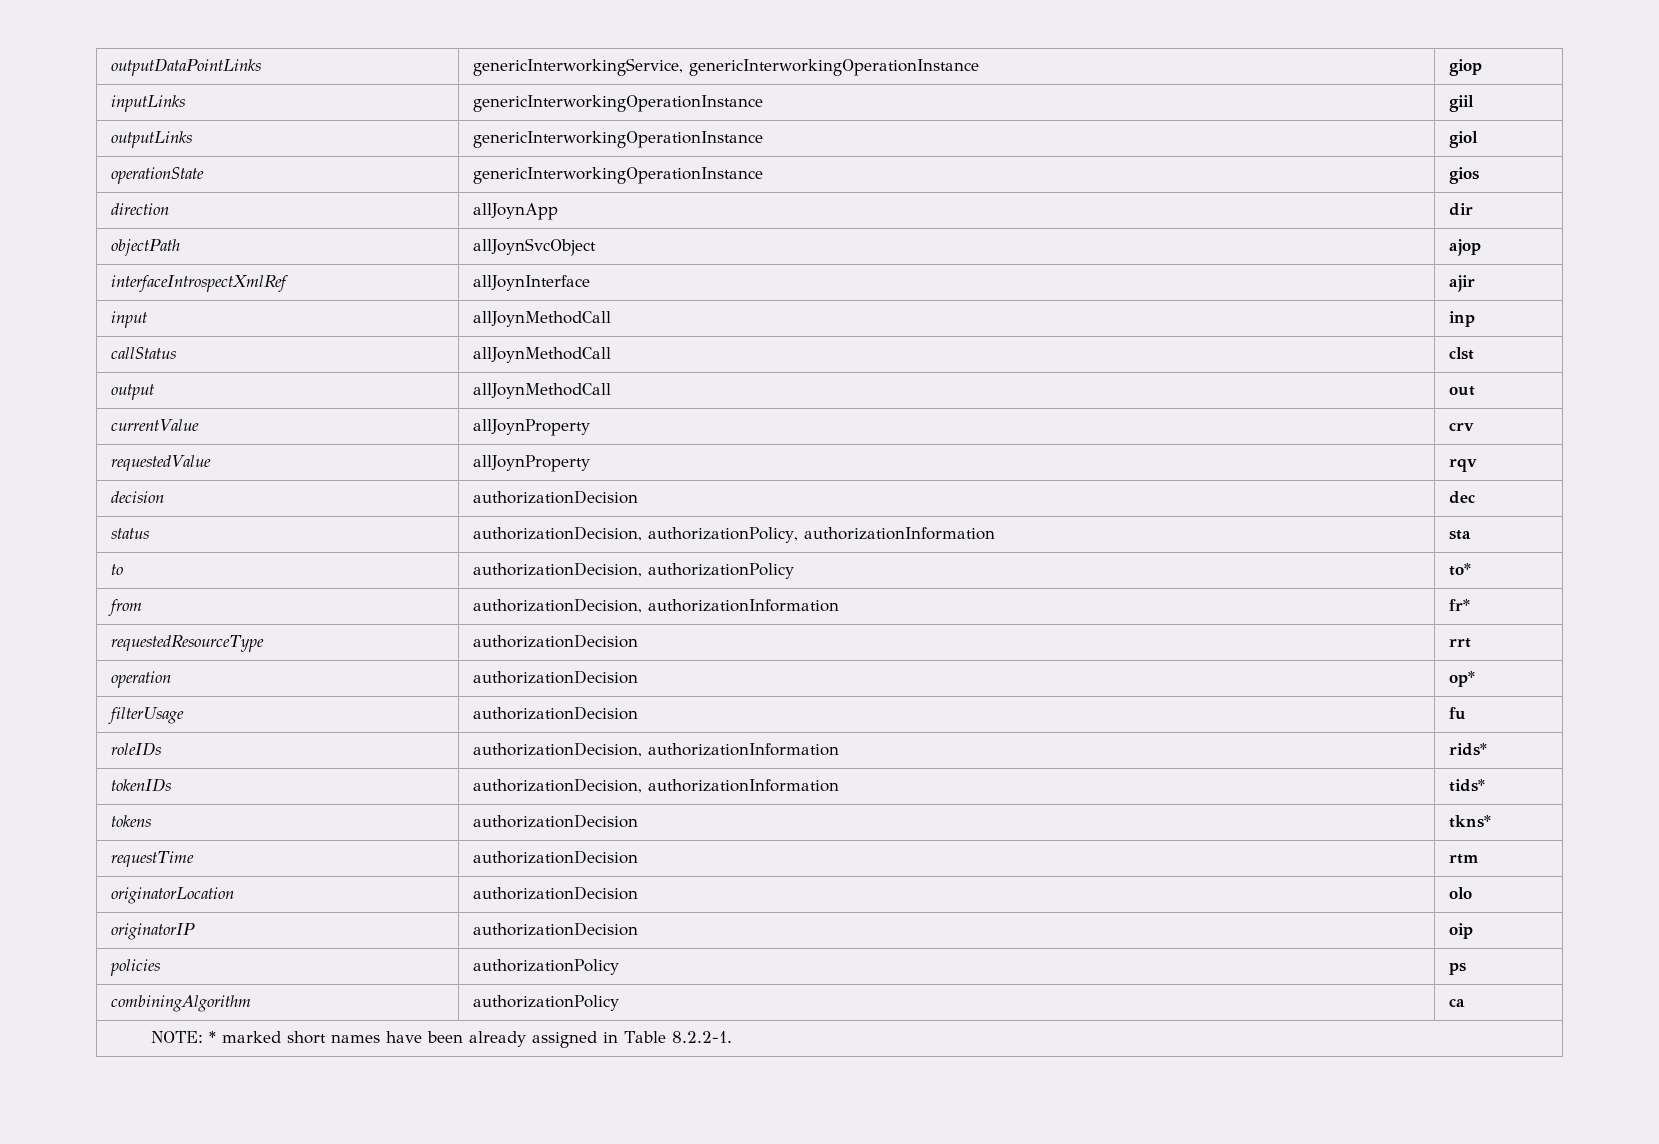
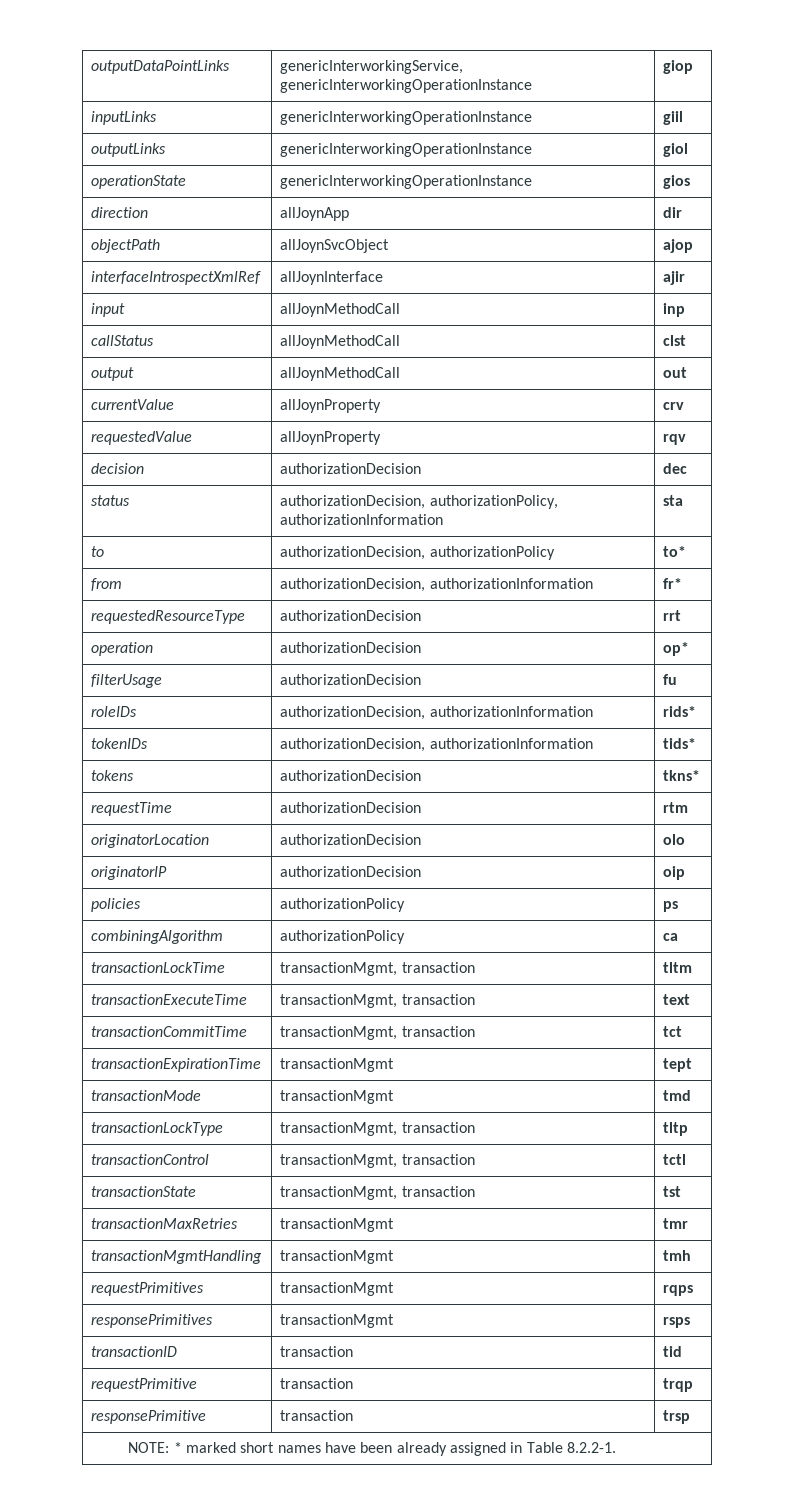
+ transactionLockTime | transactionMgmt, transaction | tltm
+ transactionExecuteTime | transactionMgmt, transaction | text
+ transactionCommitTime | transactionMgmt, transaction | tct
+ transactionExpirationTime | transactionMgmt | tept
+ transactionMode | transactionMgmt | tmd
+ transactionLockType | transactionMgmt, transaction | tltp
+ transactionControl | transactionMgmt, transaction | tctl
+ transactionState | transactionMgmt, transaction | tst
+ transactionMaxRetries | transactionMgmt | tmr
+ transactionMgmtHandling | transactionMgmt | tmh
+ requestPrimitives | transactionMgmt | rqps
+ responsePrimitives | transactionMgmt | rsps
+ transactionID | transaction | tid
+ requestPrimitive | transaction | trqp
+ responsePrimitive | transaction | trsp

